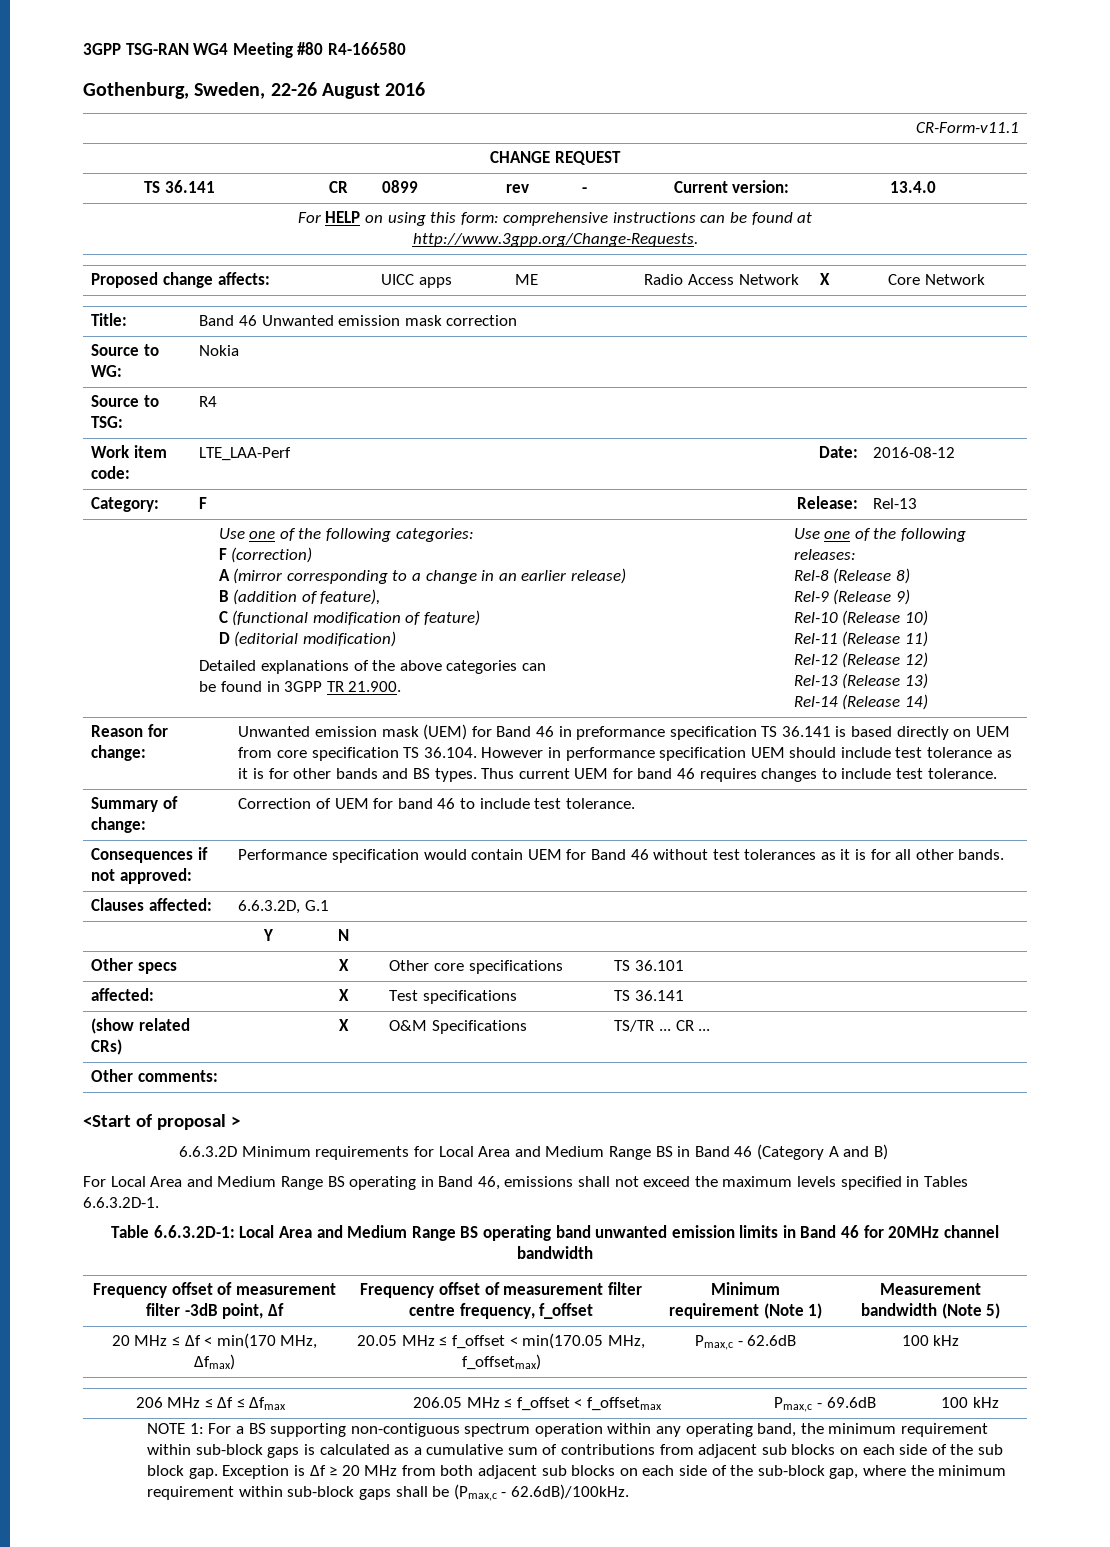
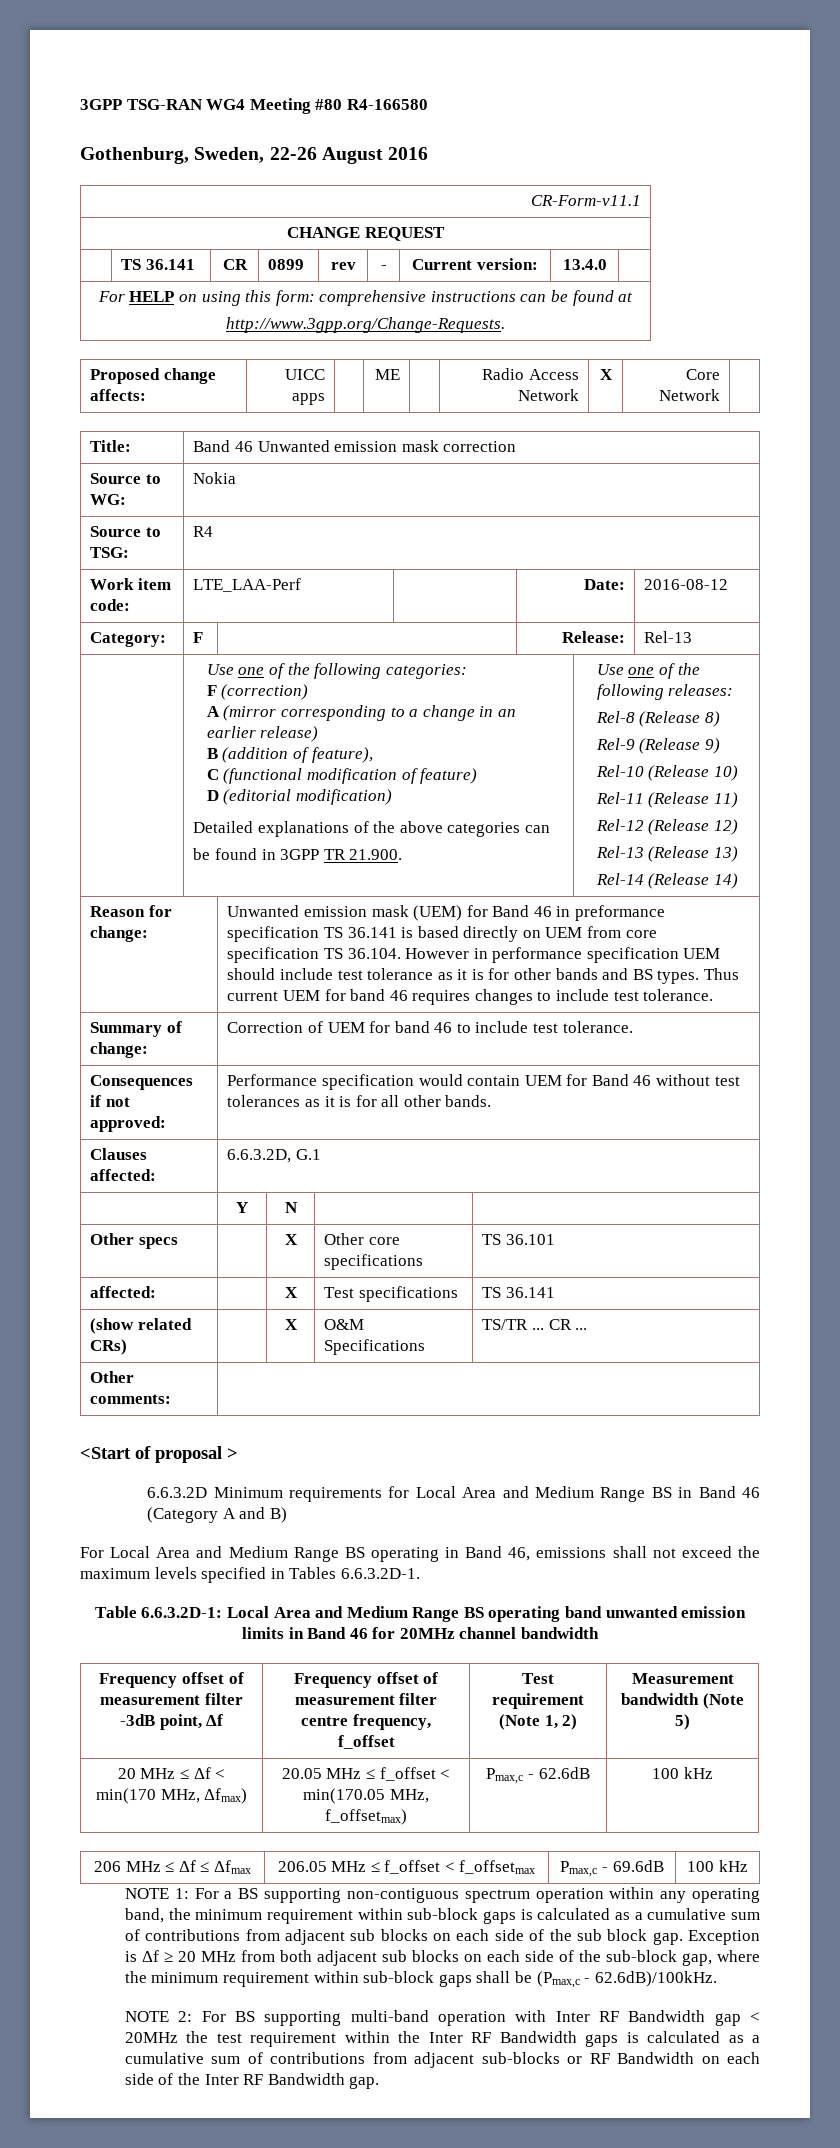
- Frequency offset of measurement filter -3dB point, Δf | Frequency offset of measurement filter centre frequency, f_offset | Minimum requirement (Note 1) | Measurement bandwidth (Note 5)
+ Frequency offset of measurement filter -3dB point, Δf | Frequency offset of measurement filter centre frequency, f_offset | Test requirement (Note 1, 2) | Measurement bandwidth (Note 5)
+ NOTE 2: For BS supporting multi-band operation with Inter RF Bandwidth gap < 20MHz the test requirement within the Inter RF Bandwidth gaps is calculated as a cumulative sum of contributions from adjacent sub-blocks or RF Bandwidth on each side of the Inter RF Bandwidth gap.

